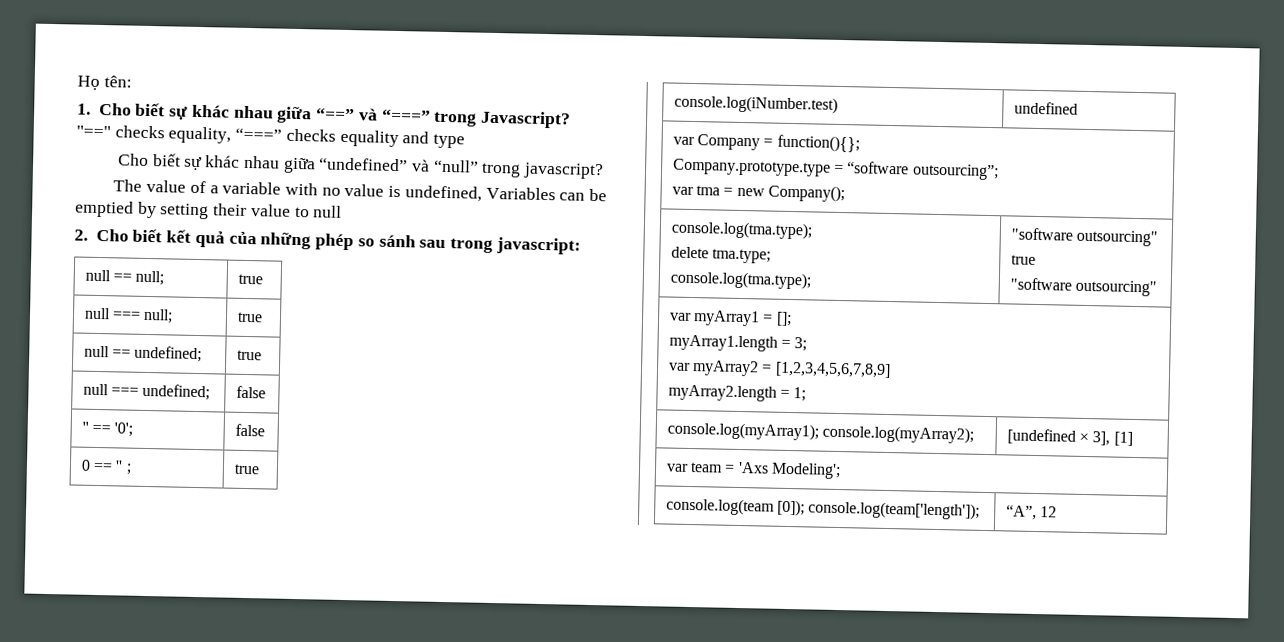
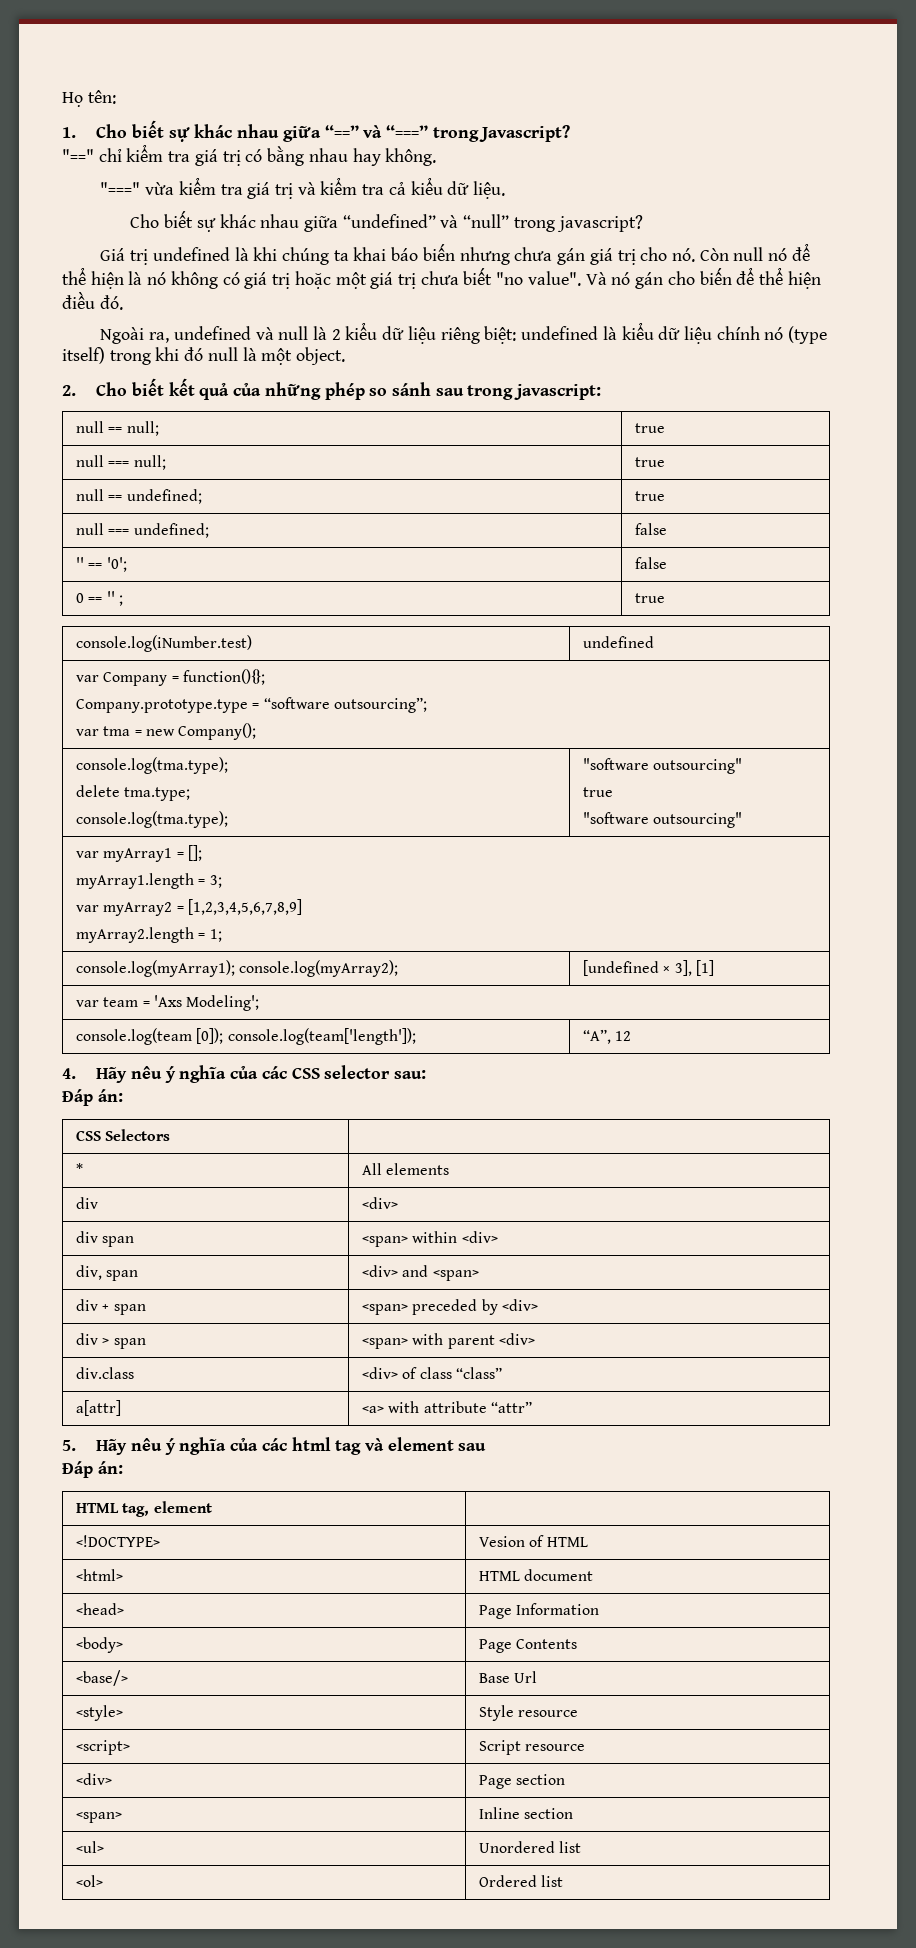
- "==" checks equality, “===” checks equality and type
+ "==" chỉ kiểm tra giá trị có bằng nhau hay không.
+ "===" vừa kiểm tra giá trị và kiểm tra cả kiểu dữ liệu.
- The value of a variable with no value is undefined, Variables can be emptied by setting their value to null
+ Giá trị undefined là khi chúng ta khai báo biến nhưng chưa gán giá trị cho nó. Còn null nó để thể hiện là nó không có giá trị hoặc một giá trị chưa biết "no value". Và nó gán cho biến để thể hiện điều đó.
+ Ngoài ra, undefined và null là 2 kiểu dữ liệu riêng biệt: undefined là kiểu dữ liệu chính nó (type itself) trong khi đó null là một object.
+ 4. Hãy nêu ý nghĩa của các CSS selector sau:
+ Đáp án:
+ CSS Selectors |
+ * | All elements
+ div | <div>
+ div span | <span> within <div>
+ div, span | <div> and <span>
+ div + span | <span> preceded by <div>
+ div > span | <span> with parent <div>
+ div.class | <div> of class “class”
+ a[attr] | <a> with attribute “attr”
+ 5. Hãy nêu ý nghĩa của các html tag và element sau
+ Đáp án:
+ HTML tag, element |
+ <!DOCTYPE> | Vesion of HTML
+ <html> | HTML document
+ <head> | Page Information
+ <body> | Page Contents
+ <base/> | Base Url
+ <style> | Style resource
+ <script> | Script resource
+ <div> | Page section
+ <span> | Inline section
+ <ul> | Unordered list
+ <ol> | Ordered list

